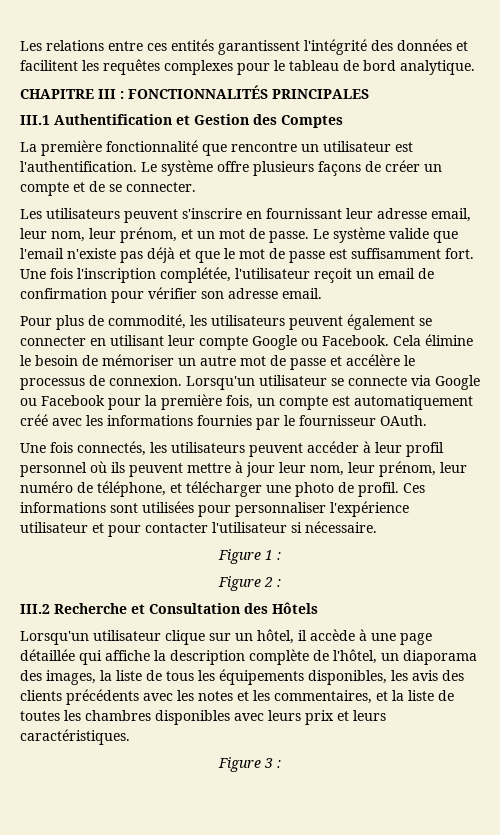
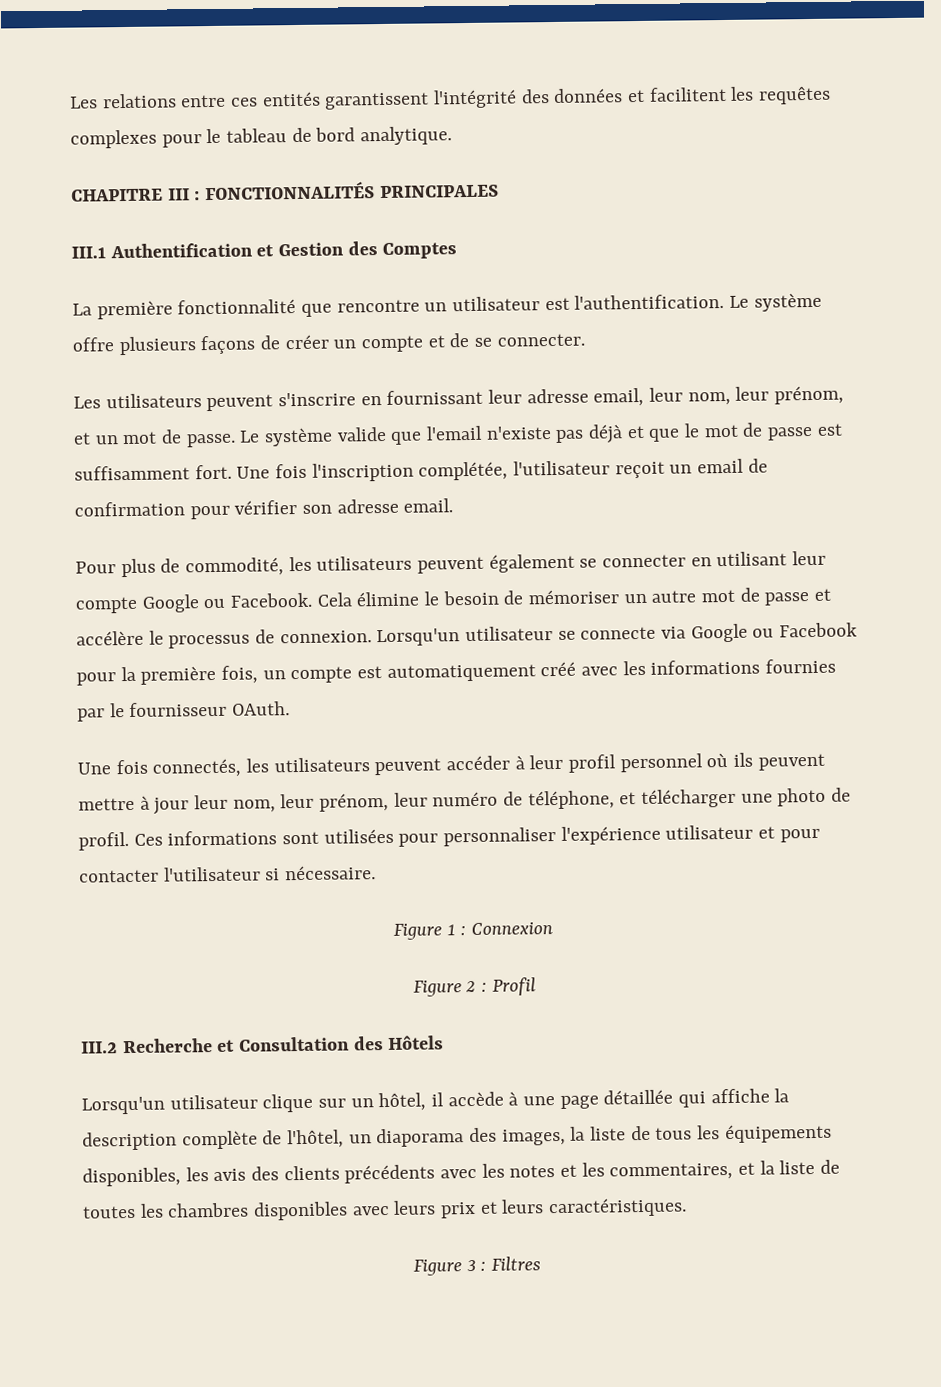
- Figure 1 :
+ Figure 1 : Connexion
- Figure 2 :
+ Figure 2 : Profil
- Figure 3 :
+ Figure 3 : Filtres

